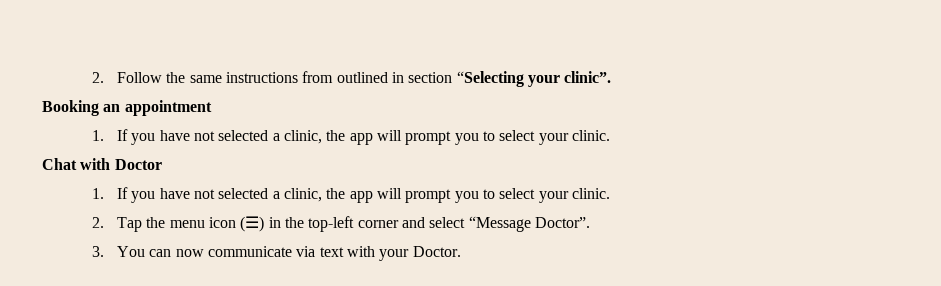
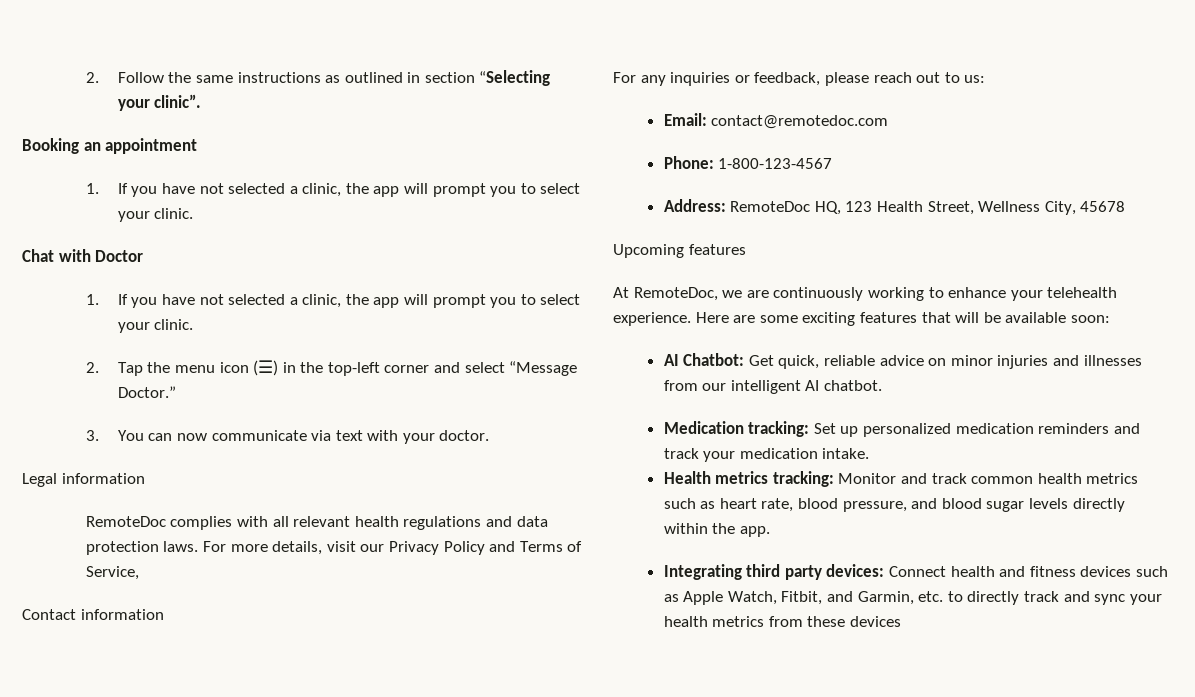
- 2. Follow the same instructions from outlined in section “Selecting your clinic”.
+ 2. Follow the same instructions as outlined in section “Selecting your clinic”.
- 2. Tap the menu icon (☰) in the top-left corner and select “Message Doctor”.
+ 2. Tap the menu icon (☰) in the top-left corner and select “Message Doctor.”
- 3. You can now communicate via text with your Doctor.
+ 3. You can now communicate via text with your doctor.
+ Legal information
+ RemoteDoc complies with all relevant health regulations and data protection laws. For more details, visit our Privacy Policy and Terms of Service,
+ Contact information
+ For any inquiries or feedback, please reach out to us:
+ Email: contact@remotedoc.com
+ Phone: 1-800-123-4567
+ Address: RemoteDoc HQ, 123 Health Street, Wellness City, 45678
+ Upcoming features
+ At RemoteDoc, we are continuously working to enhance your telehealth experience. Here are some exciting features that will be available soon:
+ AI Chatbot: Get quick, reliable advice on minor injuries and illnesses from our intelligent AI chatbot.
+ Medication tracking: Set up personalized medication reminders and track your medication intake.
+ Health metrics tracking: Monitor and track common health metrics such as heart rate, blood pressure, and blood sugar levels directly within the app.
+ Integrating third party devices: Connect health and fitness devices such as Apple Watch, Fitbit, and Garmin, etc. to directly track and sync your health metrics from these devices

